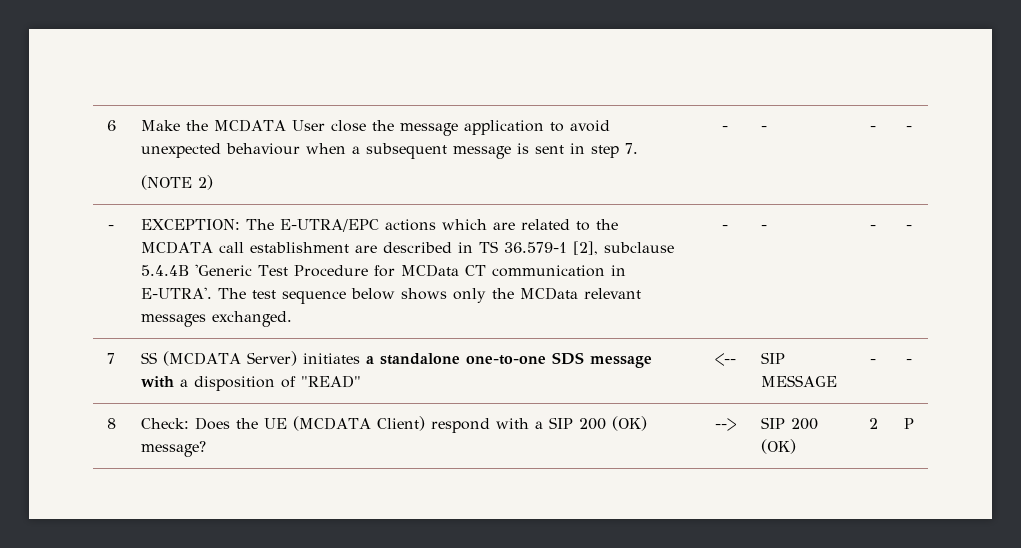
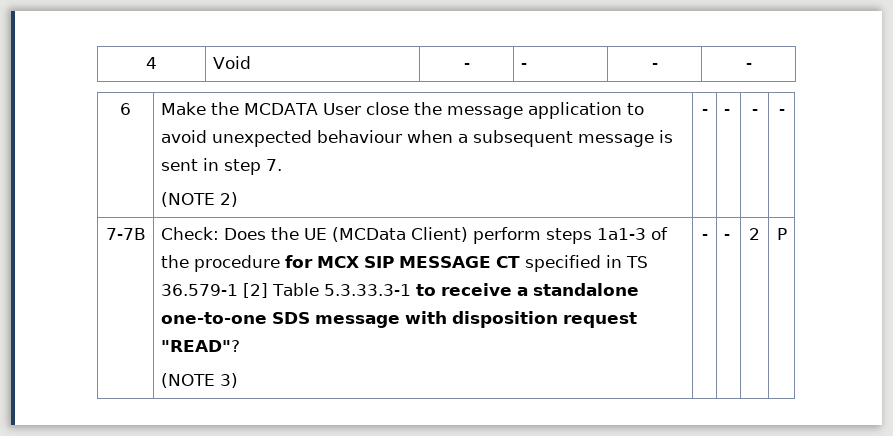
+ 4 | Void | - | - | - | -
- - | EXCEPTION: The E-UTRA/EPC actions which are related to the MCDATA call establishment are described in TS 36.579-1 [2], subclause 5.4.4B 'Generic Test Procedure for MCData CT communication in E-UTRA'. The test sequence below shows only the MCData relevant messages exchanged. | - | - | - | -
- 7 | SS (MCDATA Server) initiates a standalone one-to-one SDS message with a disposition of "READ" | <-- | SIP MESSAGE | - | -
- 8 | Check: Does the UE (MCDATA Client) respond with a SIP 200 (OK) message? | --> | SIP 200 (OK) | 2 | P
+ 7-7B | Check: Does the UE (MCData Client) perform steps 1a1-3 of the procedure for MCX SIP MESSAGE CT specified in TS 36.579-1 [2] Table 5.3.33.3-1 to receive a standalone one-to-one SDS message with disposition request "READ"?
+ (NOTE 3) | - | - | 2 | P

